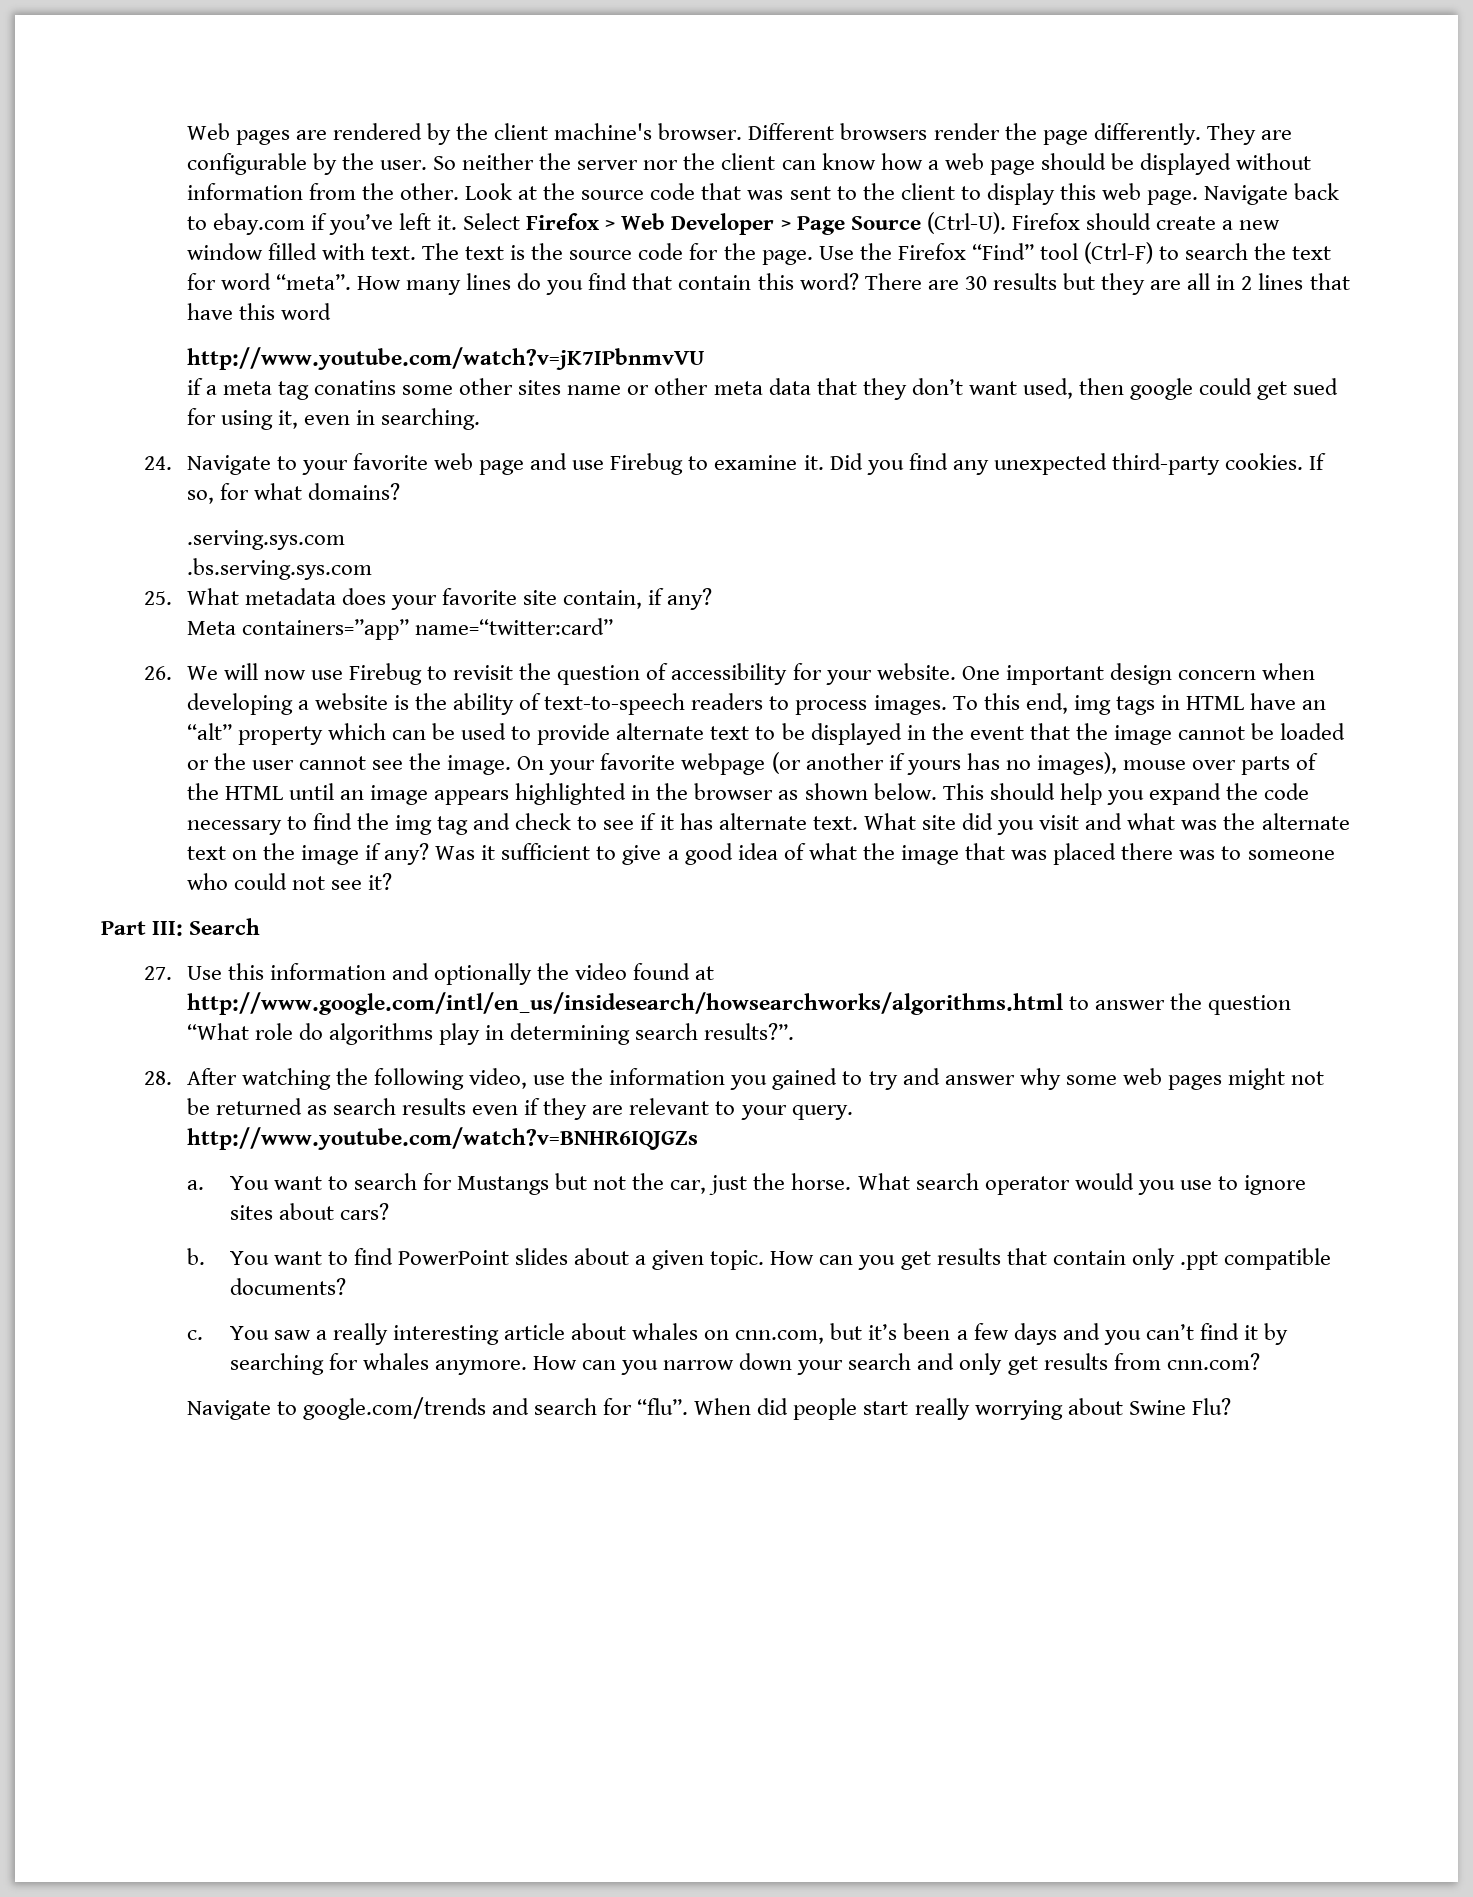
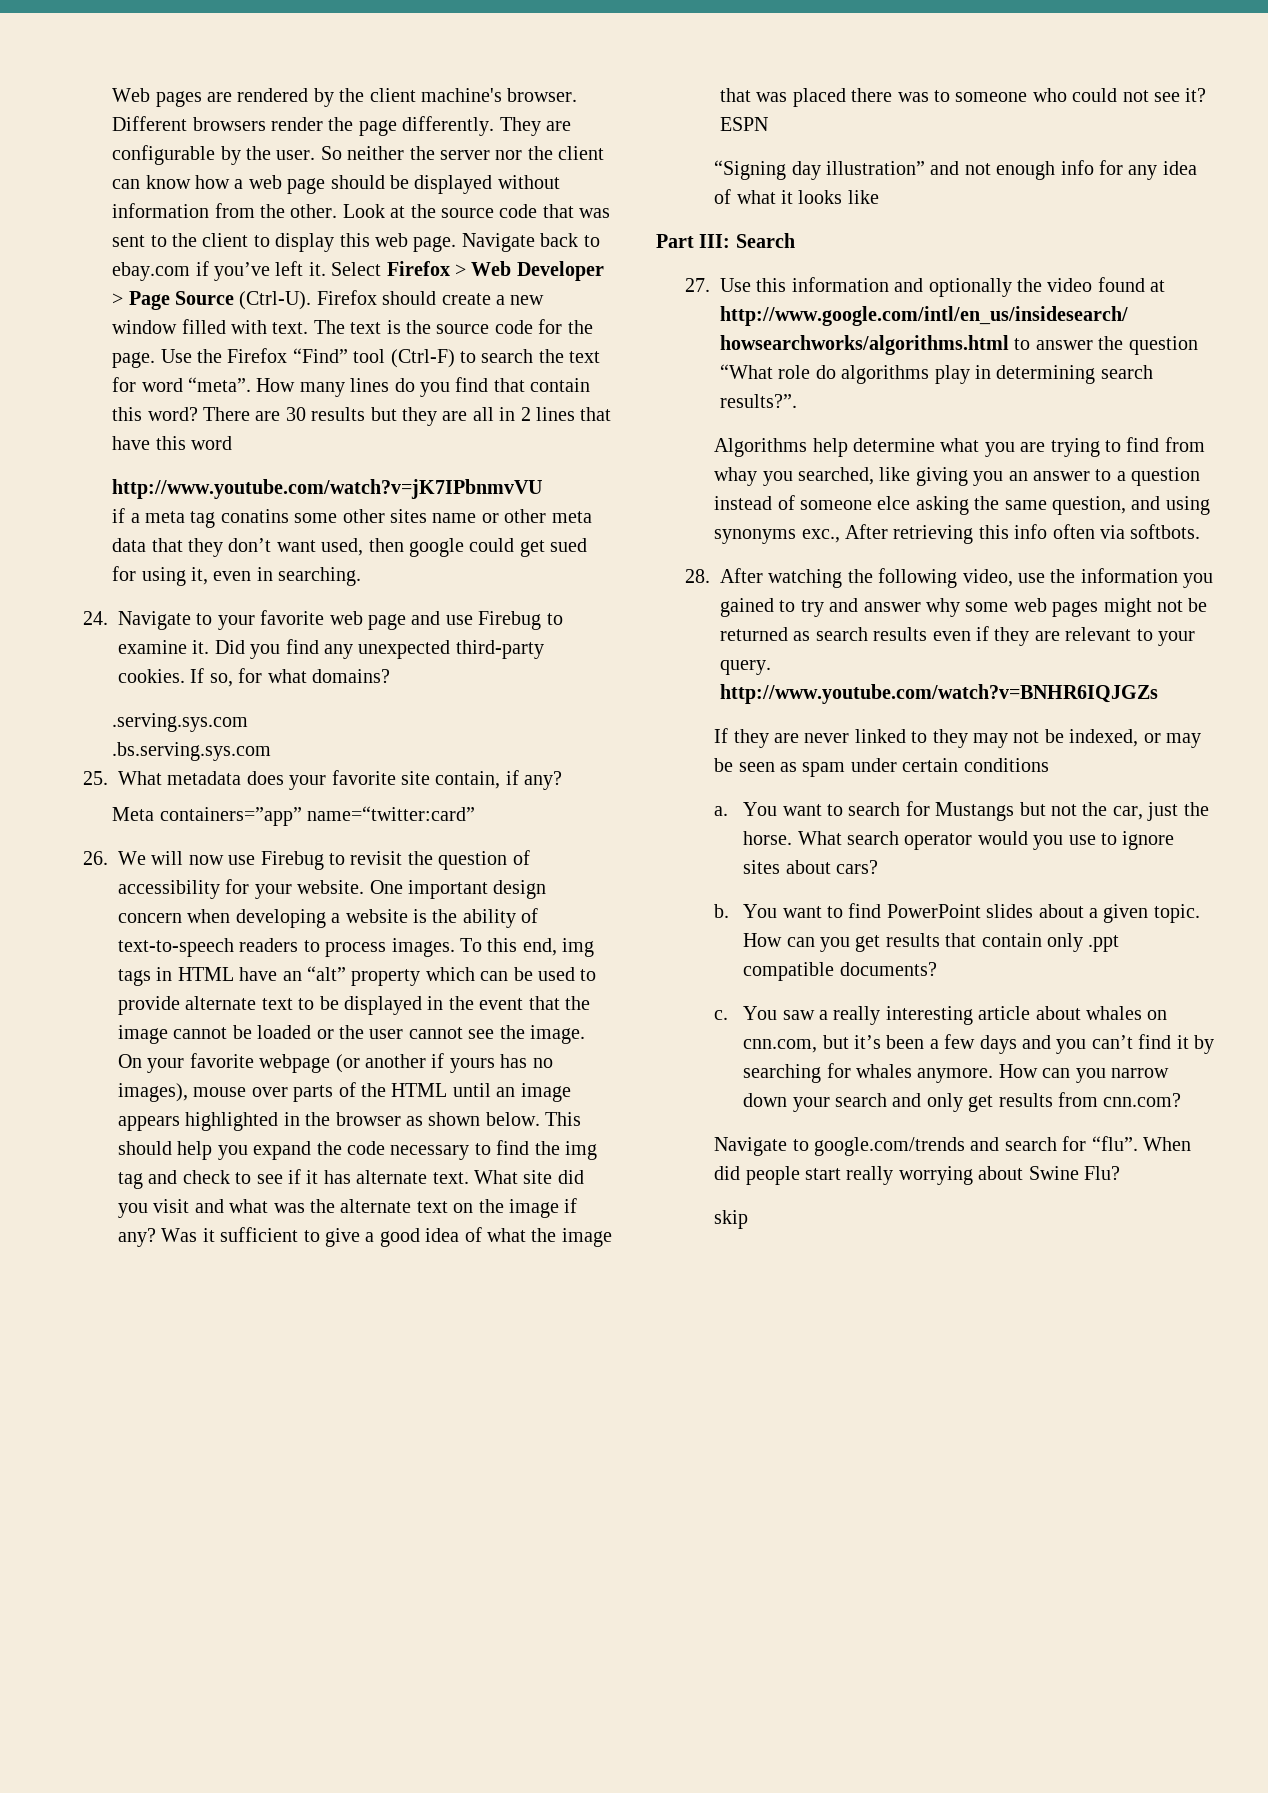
+ ESPN
+ “Signing day illustration” and not enough info for any idea of what it looks like
+ Algorithms help determine what you are trying to find from whay you searched, like giving you an answer to a question instead of someone elce asking the same question, and using synonyms exc., After retrieving this info often via softbots.
+ If they are never linked to they may not be indexed, or may be seen as spam under certain conditions
+ skip

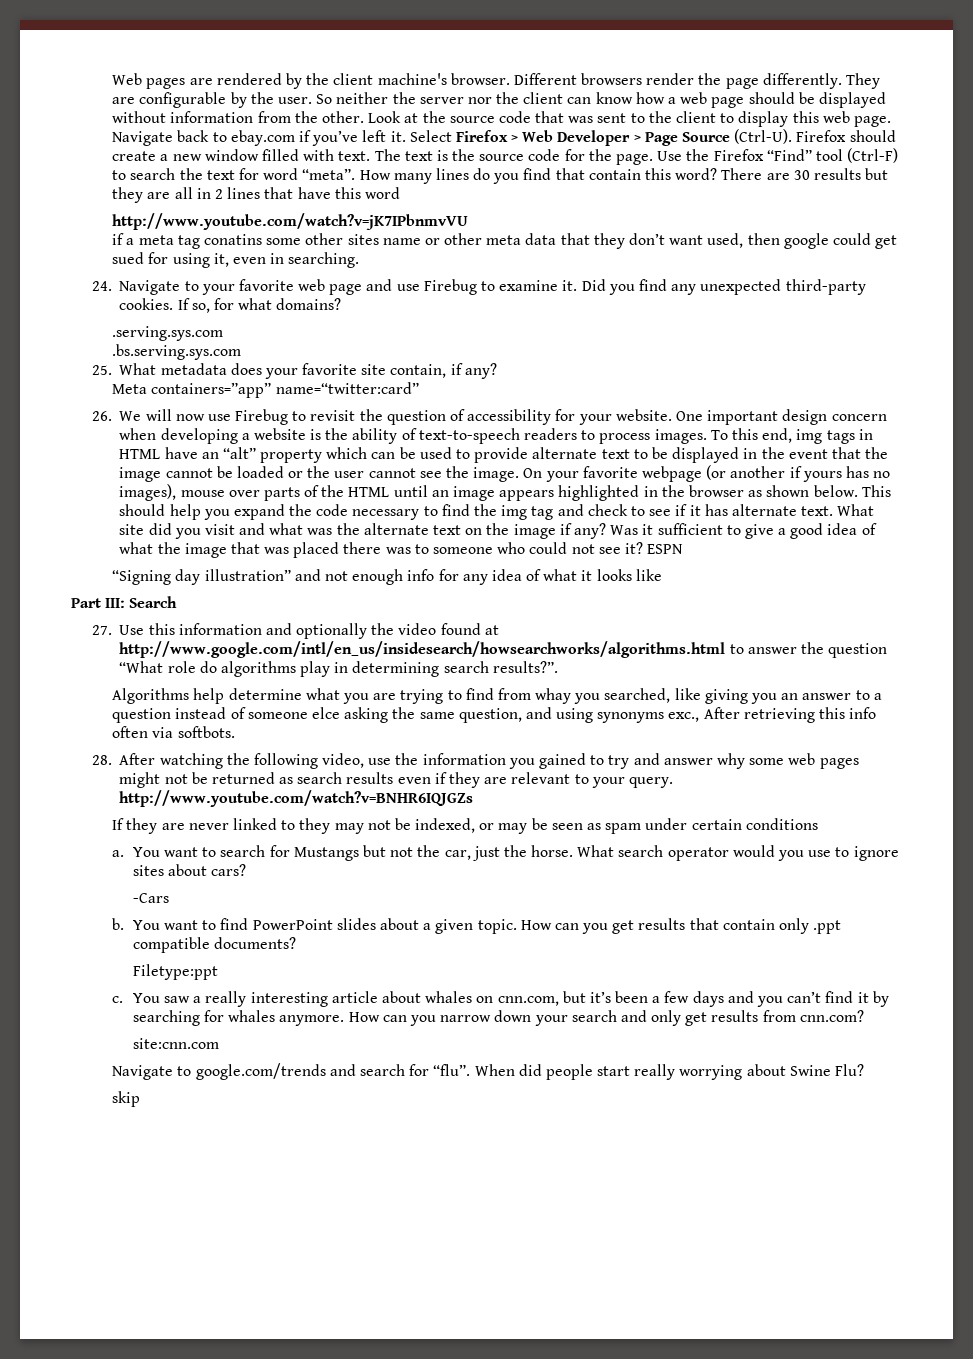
+ -Cars
+ Filetype:ppt
+ site:cnn.com

